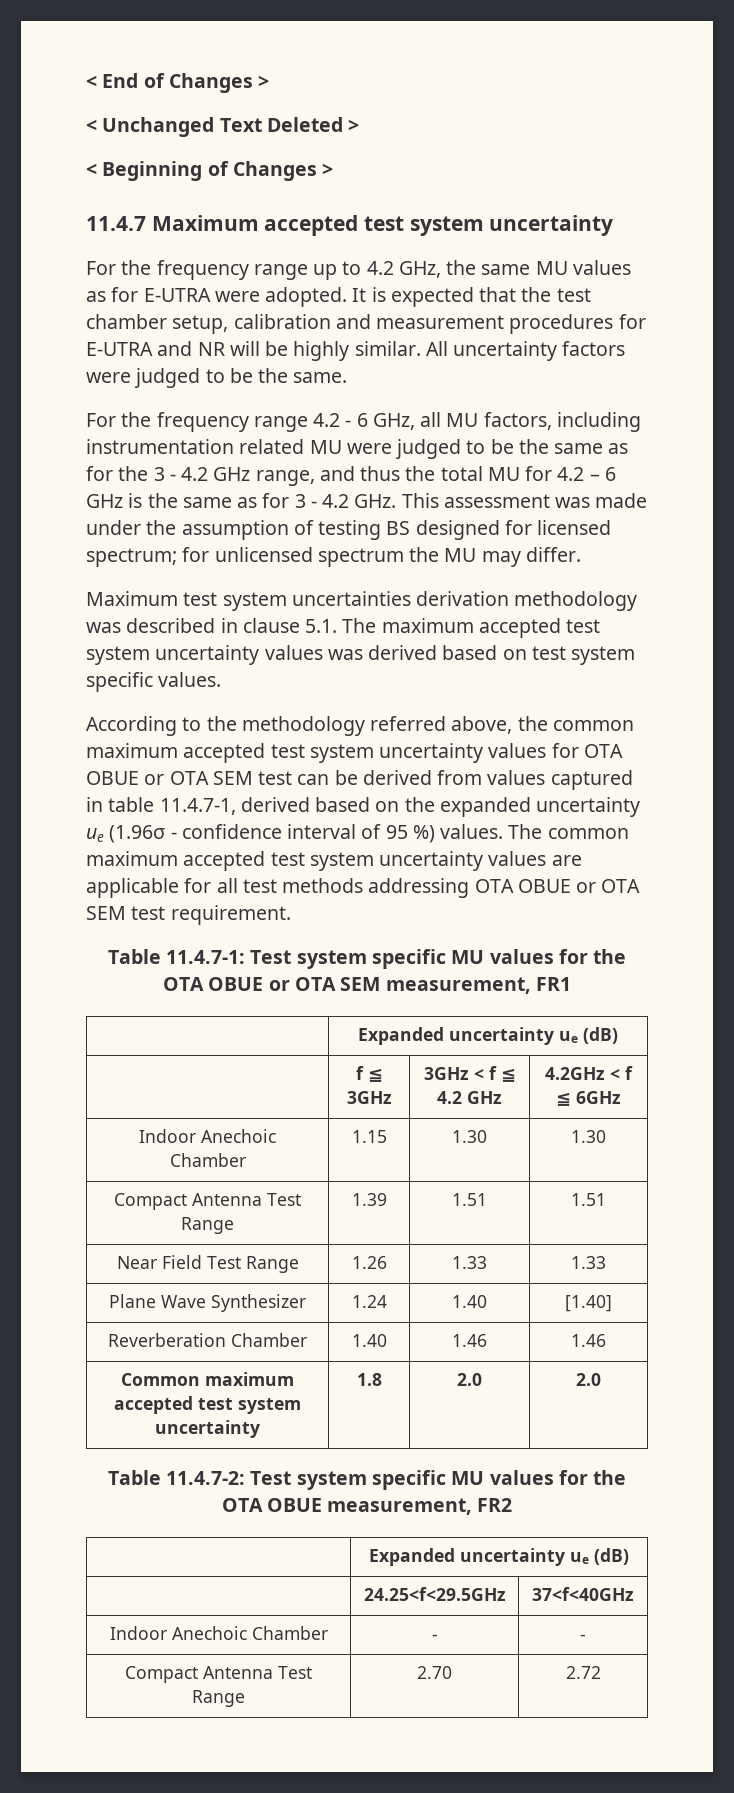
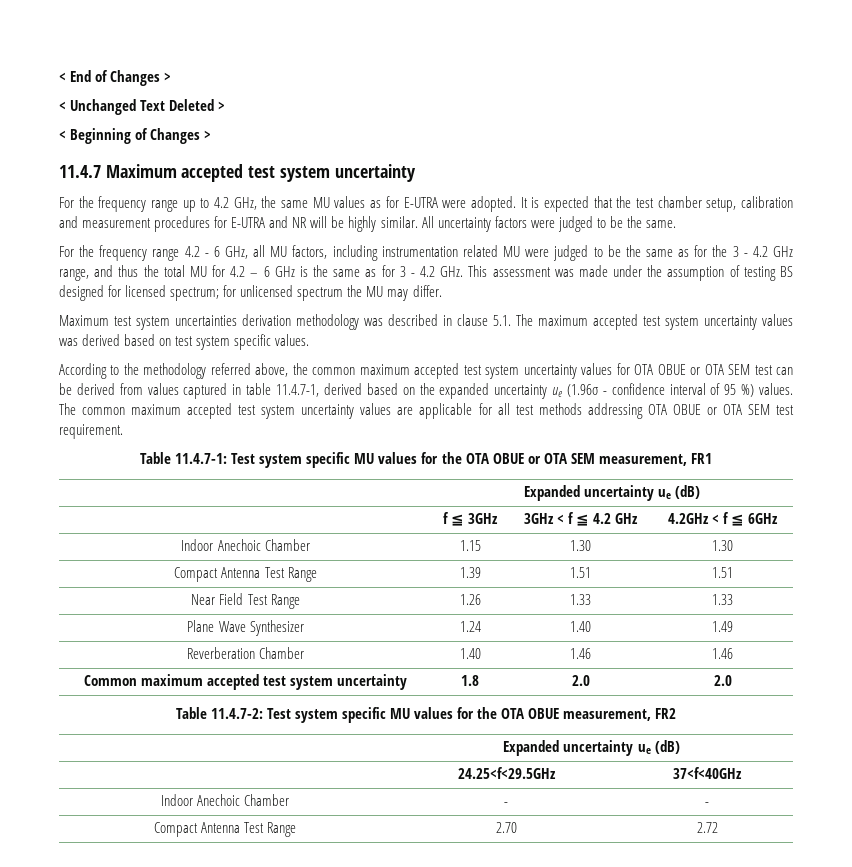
- Plane Wave Synthesizer | 1.24 | 1.40 | [1.40]
+ Plane Wave Synthesizer | 1.24 | 1.40 | 1.49

